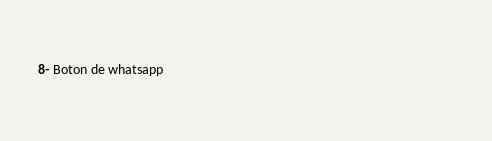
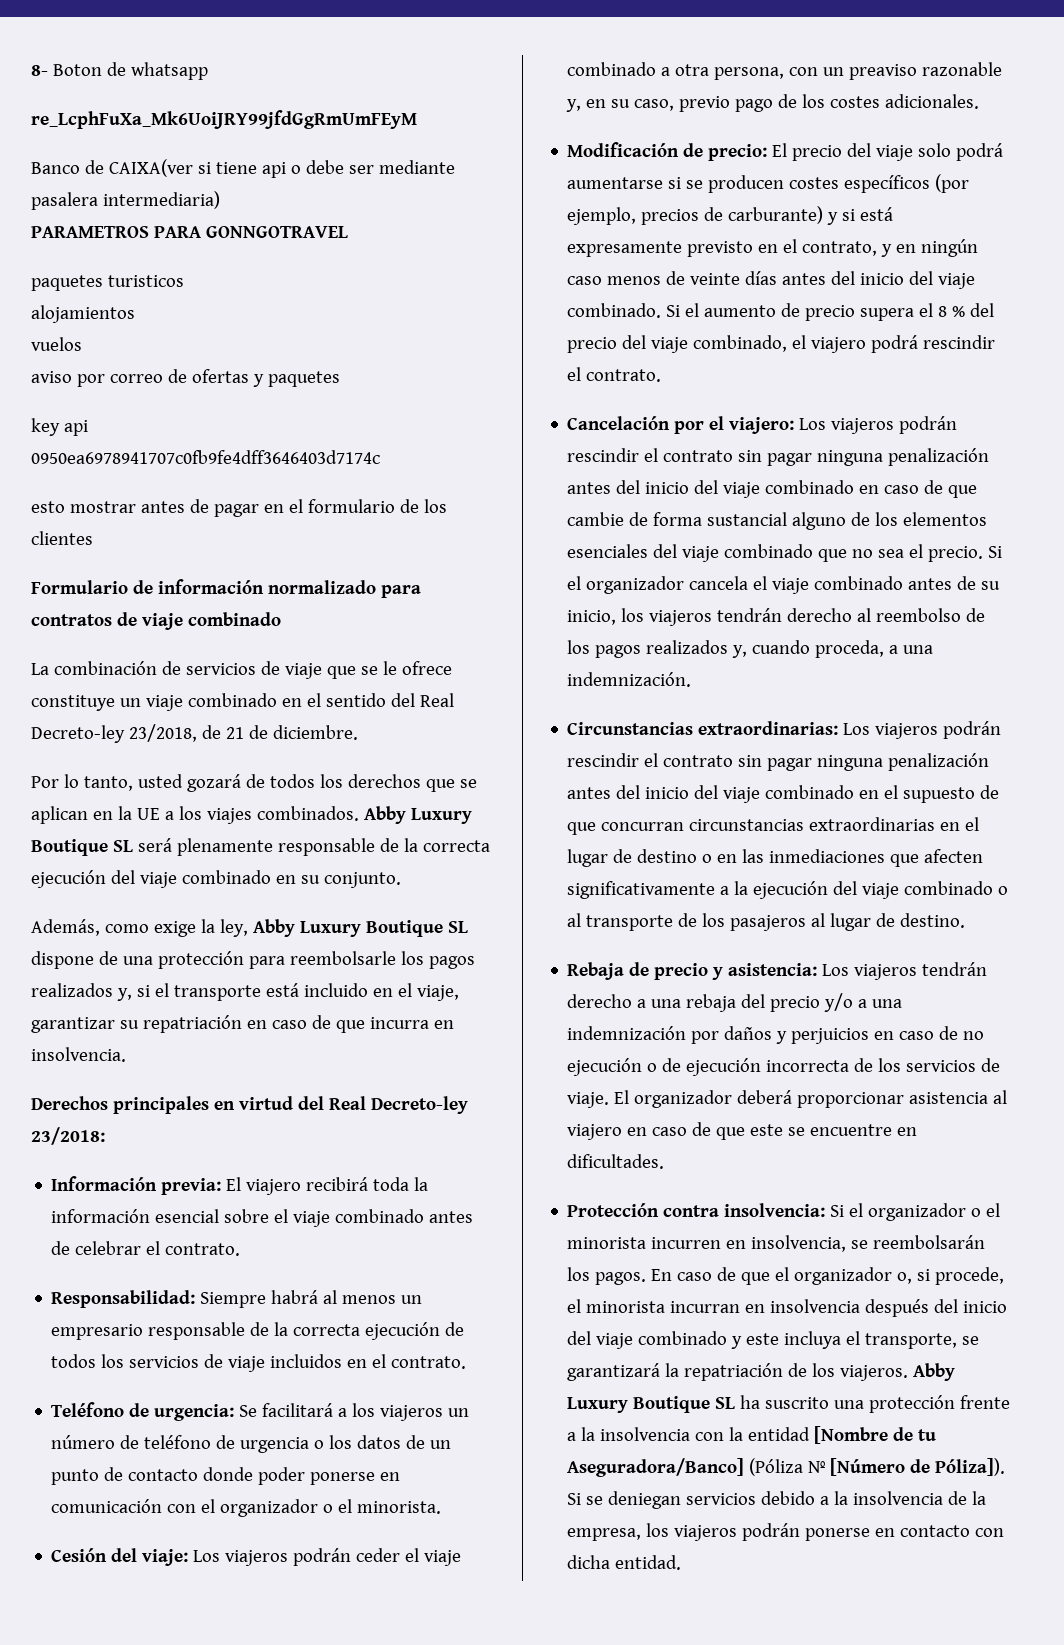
+ re_LcphFuXa_Mk6UoiJRY99jfdGgRmUmFEyM
+ Banco de CAIXA(ver si tiene api o debe ser mediante pasalera intermediaria)
+ PARAMETROS PARA GONNGOTRAVEL
+ paquetes turisticos
+ alojamientos
+ vuelos
+ aviso por correo de ofertas y paquetes
+ key api
+ 0950ea6978941707c0fb9fe4dff3646403d7174c
+ esto mostrar antes de pagar en el formulario de los clientes
+ Formulario de información normalizado para contratos de viaje combinado
+ La combinación de servicios de viaje que se le ofrece constituye un viaje combinado en el sentido del Real Decreto-ley 23/2018, de 21 de diciembre.
+ Por lo tanto, usted gozará de todos los derechos que se aplican en la UE a los viajes combinados. Abby Luxury Boutique SL será plenamente responsable de la correcta ejecución del viaje combinado en su conjunto.
+ Además, como exige la ley, Abby Luxury Boutique SL dispone de una protección para reembolsarle los pagos realizados y, si el transporte está incluido en el viaje, garantizar su repatriación en caso de que incurra en insolvencia.
+ Derechos principales en virtud del Real Decreto-ley 23/2018:
+ Información previa: El viajero recibirá toda la información esencial sobre el viaje combinado antes de celebrar el contrato.
+ Responsabilidad: Siempre habrá al menos un empresario responsable de la correcta ejecución de todos los servicios de viaje incluidos en el contrato.
+ Teléfono de urgencia: Se facilitará a los viajeros un número de teléfono de urgencia o los datos de un punto de contacto donde poder ponerse en comunicación con el organizador o el minorista.
+ Cesión del viaje: Los viajeros podrán ceder el viaje combinado a otra persona, con un preaviso razonable y, en su caso, previo pago de los costes adicionales.
+ Modificación de precio: El precio del viaje solo podrá aumentarse si se producen costes específicos (por ejemplo, precios de carburante) y si está expresamente previsto en el contrato, y en ningún caso menos de veinte días antes del inicio del viaje combinado. Si el aumento de precio supera el 8 % del precio del viaje combinado, el viajero podrá rescindir el contrato.
+ Cancelación por el viajero: Los viajeros podrán rescindir el contrato sin pagar ninguna penalización antes del inicio del viaje combinado en caso de que cambie de forma sustancial alguno de los elementos esenciales del viaje combinado que no sea el precio. Si el organizador cancela el viaje combinado antes de su inicio, los viajeros tendrán derecho al reembolso de los pagos realizados y, cuando proceda, a una indemnización.
+ Circunstancias extraordinarias: Los viajeros podrán rescindir el contrato sin pagar ninguna penalización antes del inicio del viaje combinado en el supuesto de que concurran circunstancias extraordinarias en el lugar de destino o en las inmediaciones que afecten significativamente a la ejecución del viaje combinado o al transporte de los pasajeros al lugar de destino.
+ Rebaja de precio y asistencia: Los viajeros tendrán derecho a una rebaja del precio y/o a una indemnización por daños y perjuicios en caso de no ejecución o de ejecución incorrecta de los servicios de viaje. El organizador deberá proporcionar asistencia al viajero en caso de que este se encuentre en dificultades.
+ Protección contra insolvencia: Si el organizador o el minorista incurren en insolvencia, se reembolsarán los pagos. En caso de que el organizador o, si procede, el minorista incurran en insolvencia después del inicio del viaje combinado y este incluya el transporte, se garantizará la repatriación de los viajeros. Abby Luxury Boutique SL ha suscrito una protección frente a la insolvencia con la entidad [Nombre de tu Aseguradora/Banco] (Póliza Nº [Número de Póliza]). Si se deniegan servicios debido a la insolvencia de la empresa, los viajeros podrán ponerse en contacto con dicha entidad.

